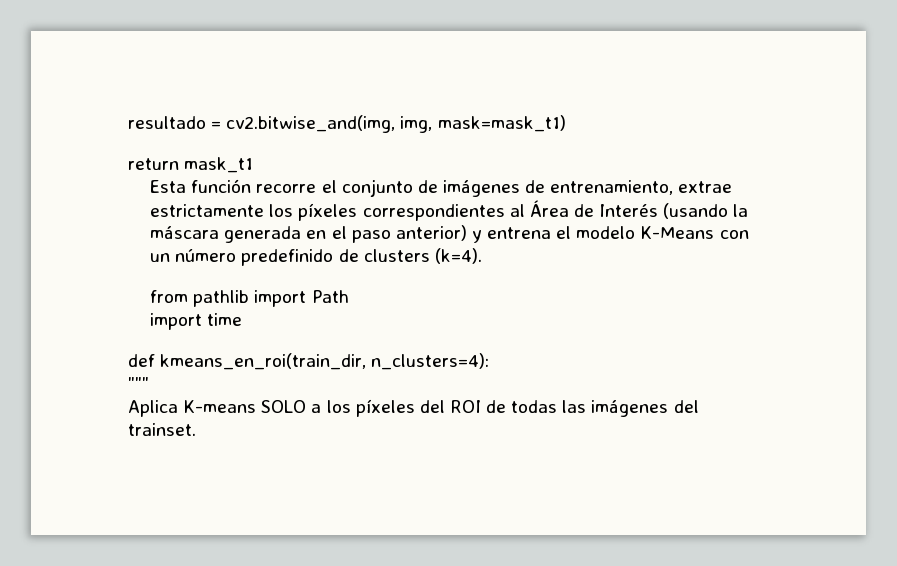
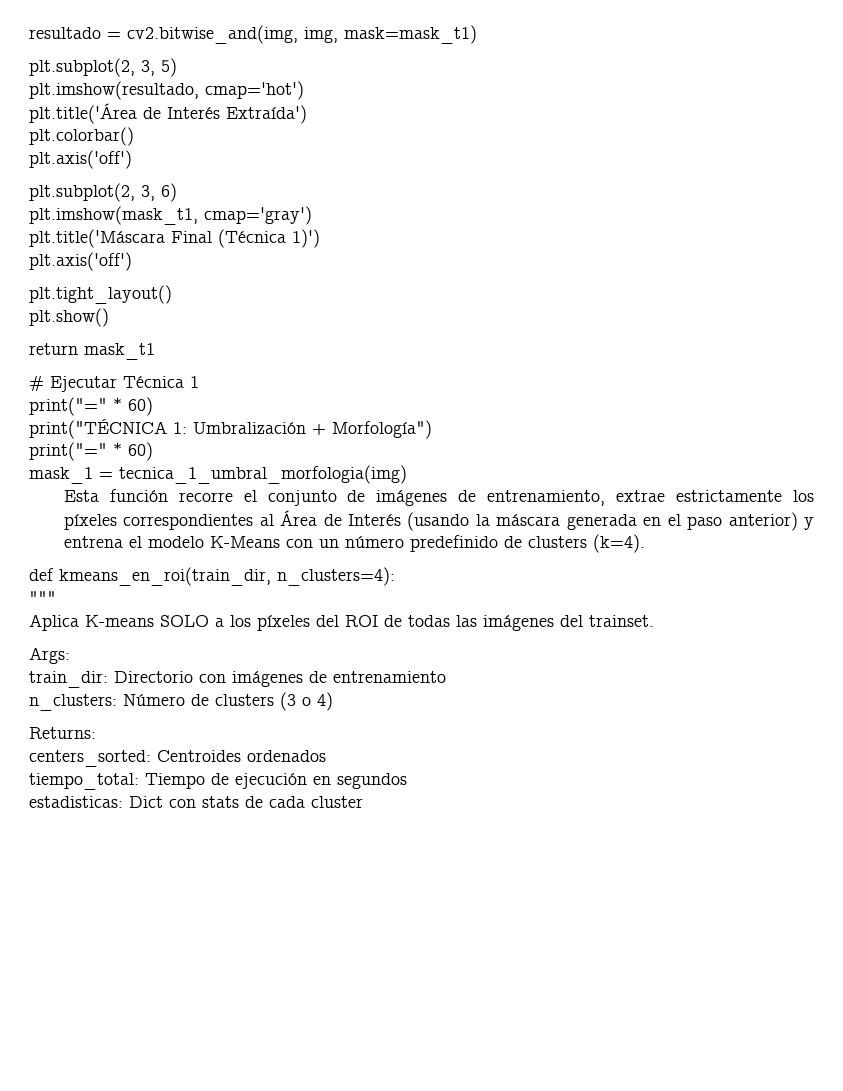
+ plt.subplot(2, 3, 5)
+ plt.imshow(resultado, cmap='hot')
+ plt.title('Área de Interés Extraída')
+ plt.colorbar()
+ plt.axis('off')
+ plt.subplot(2, 3, 6)
+ plt.imshow(mask_t1, cmap='gray')
+ plt.title('Máscara Final (Técnica 1)')
+ plt.axis('off')
+ plt.tight_layout()
+ plt.show()
  return mask_t1
+ # Ejecutar Técnica 1
+ print("=" * 60)
+ print("TÉCNICA 1: Umbralización + Morfología")
+ print("=" * 60)
+ mask_1 = tecnica_1_umbral_morfologia(img)
- from pathlib import Path
- import time
+ Args:
+ train_dir: Directorio con imágenes de entrenamiento
+ n_clusters: Número de clusters (3 o 4)
+ Returns:
+ centers_sorted: Centroides ordenados
+ tiempo_total: Tiempo de ejecución en segundos
+ estadisticas: Dict con stats de cada cluster

